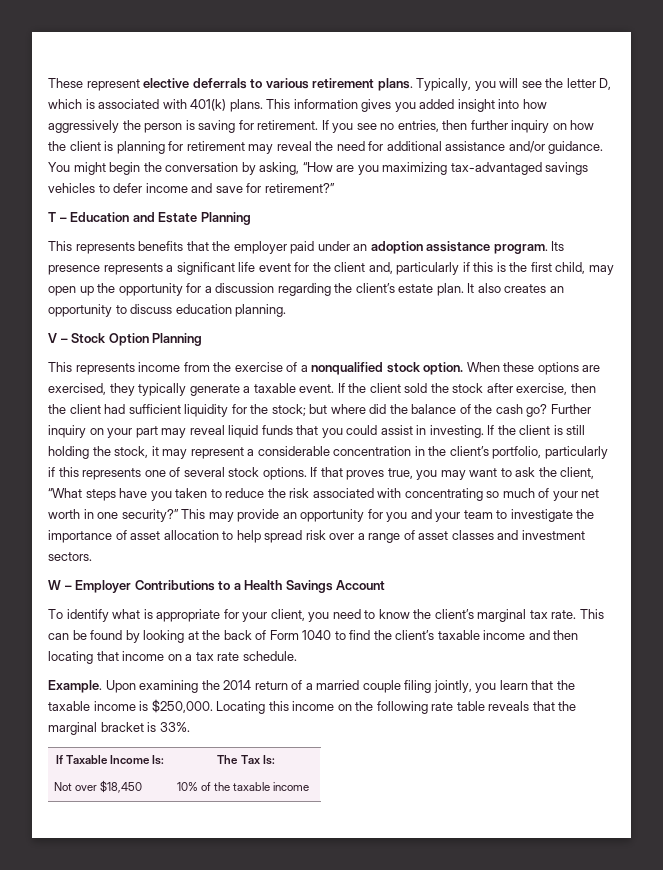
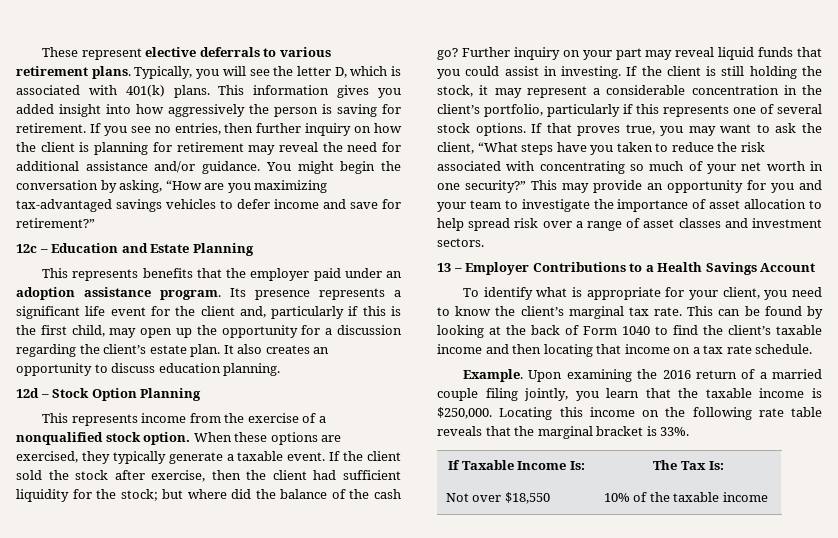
- T – Education and Estate Planning
+ 12c – Education and Estate Planning
- V – Stock Option Planning
+ 12d – Stock Option Planning
- W – Employer Contributions to a Health Savings Account
+ 13 – Employer Contributions to a Health Savings Account
- Upon examining the 2014 return of a married couple filing jointly, you learn that the taxable income is $250,000.
+ Upon examining the 2016 return of a married couple filing jointly, you learn that the taxable income is $250,000.
- Not over $18,450 | 10% of the taxable income
+ Not over $18,550 | 10% of the taxable income

